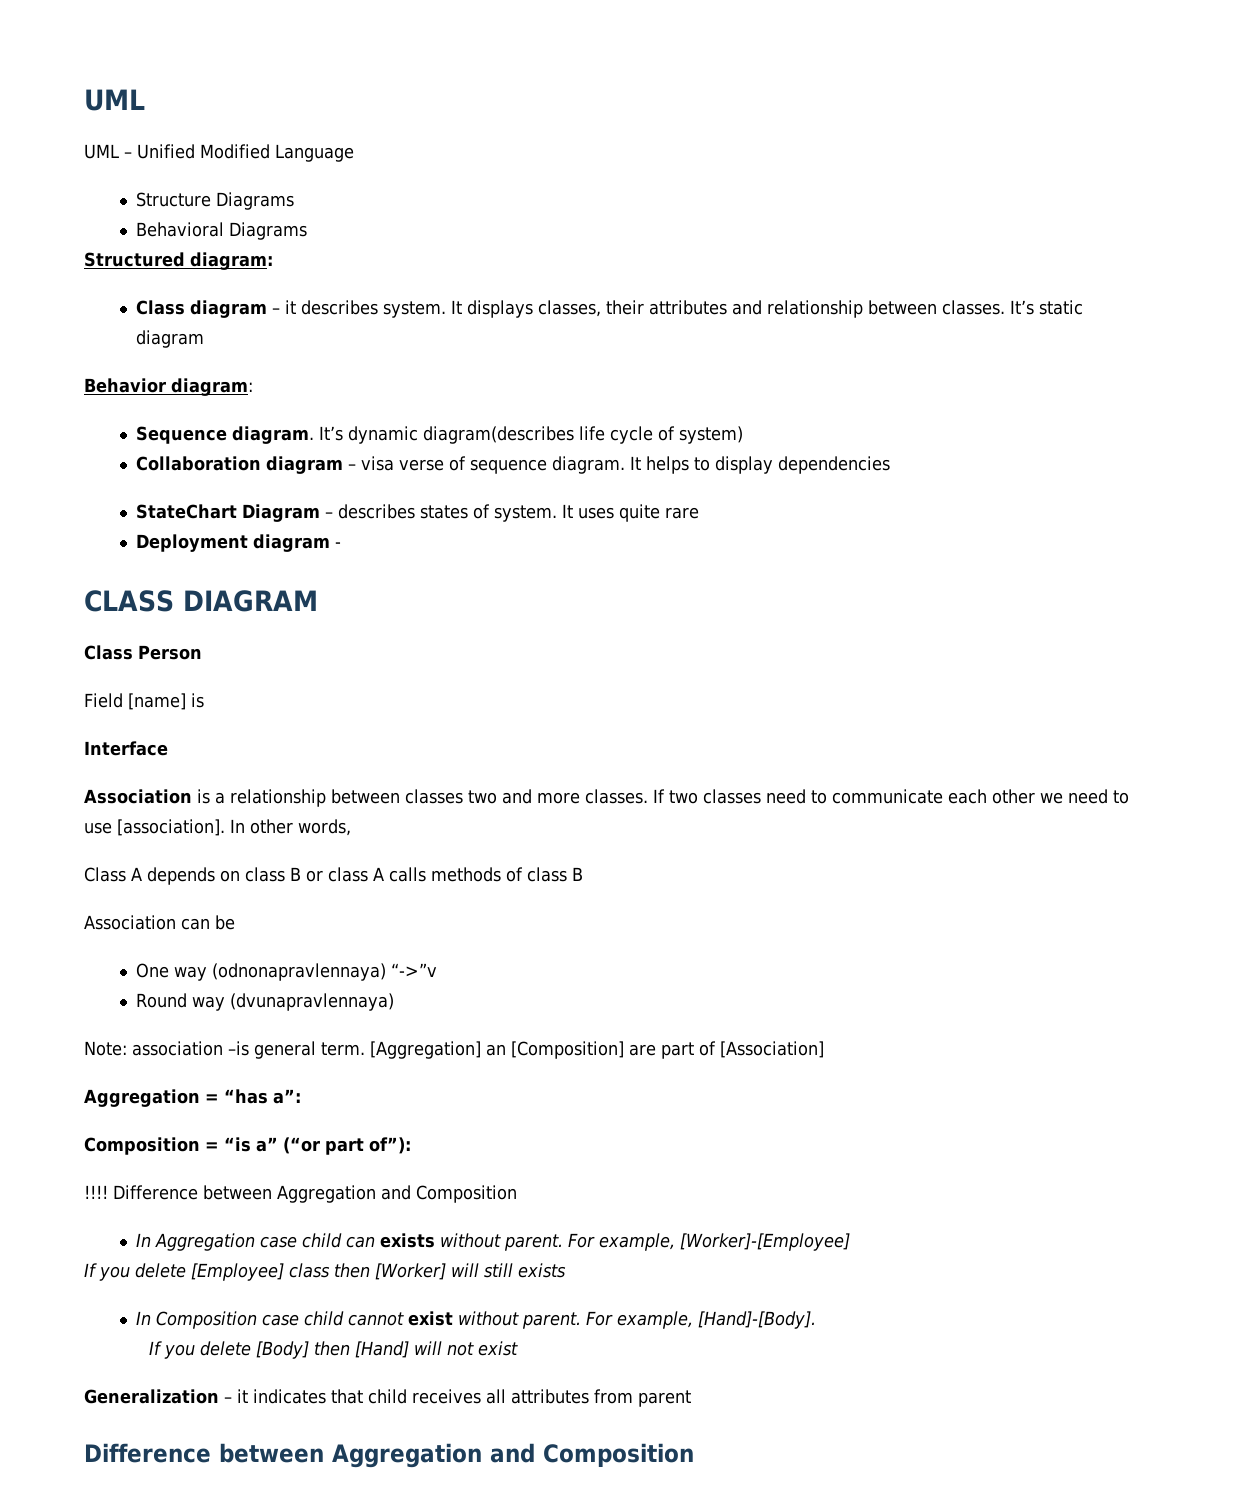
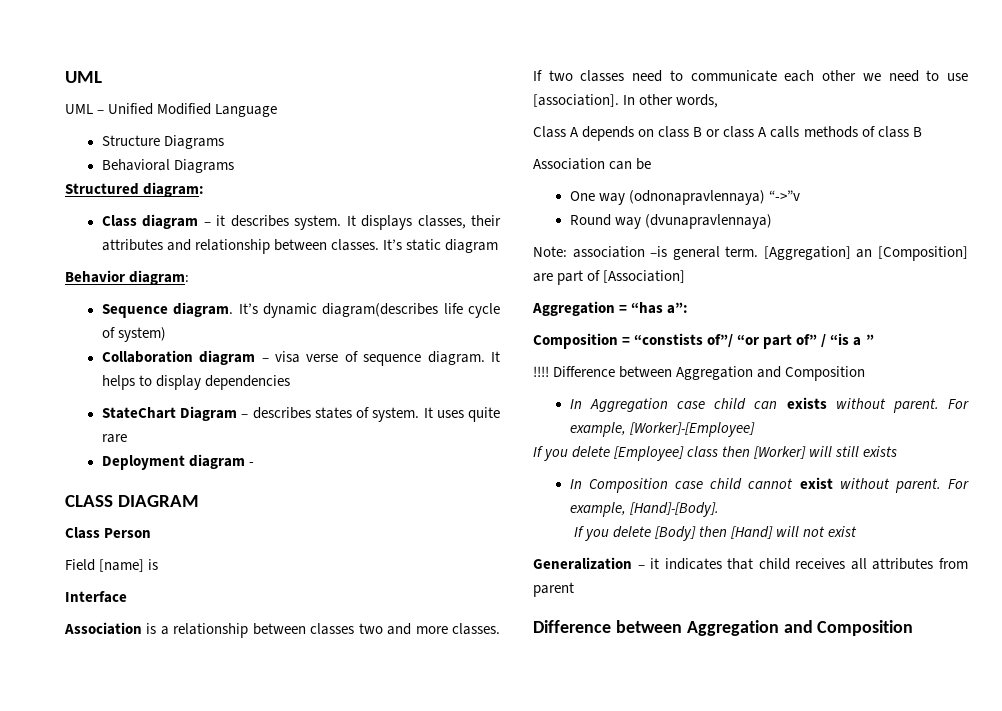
- Composition = “is a” (“or part of”):
+ Composition = “constists of”/ “or part of” / “is a ”

